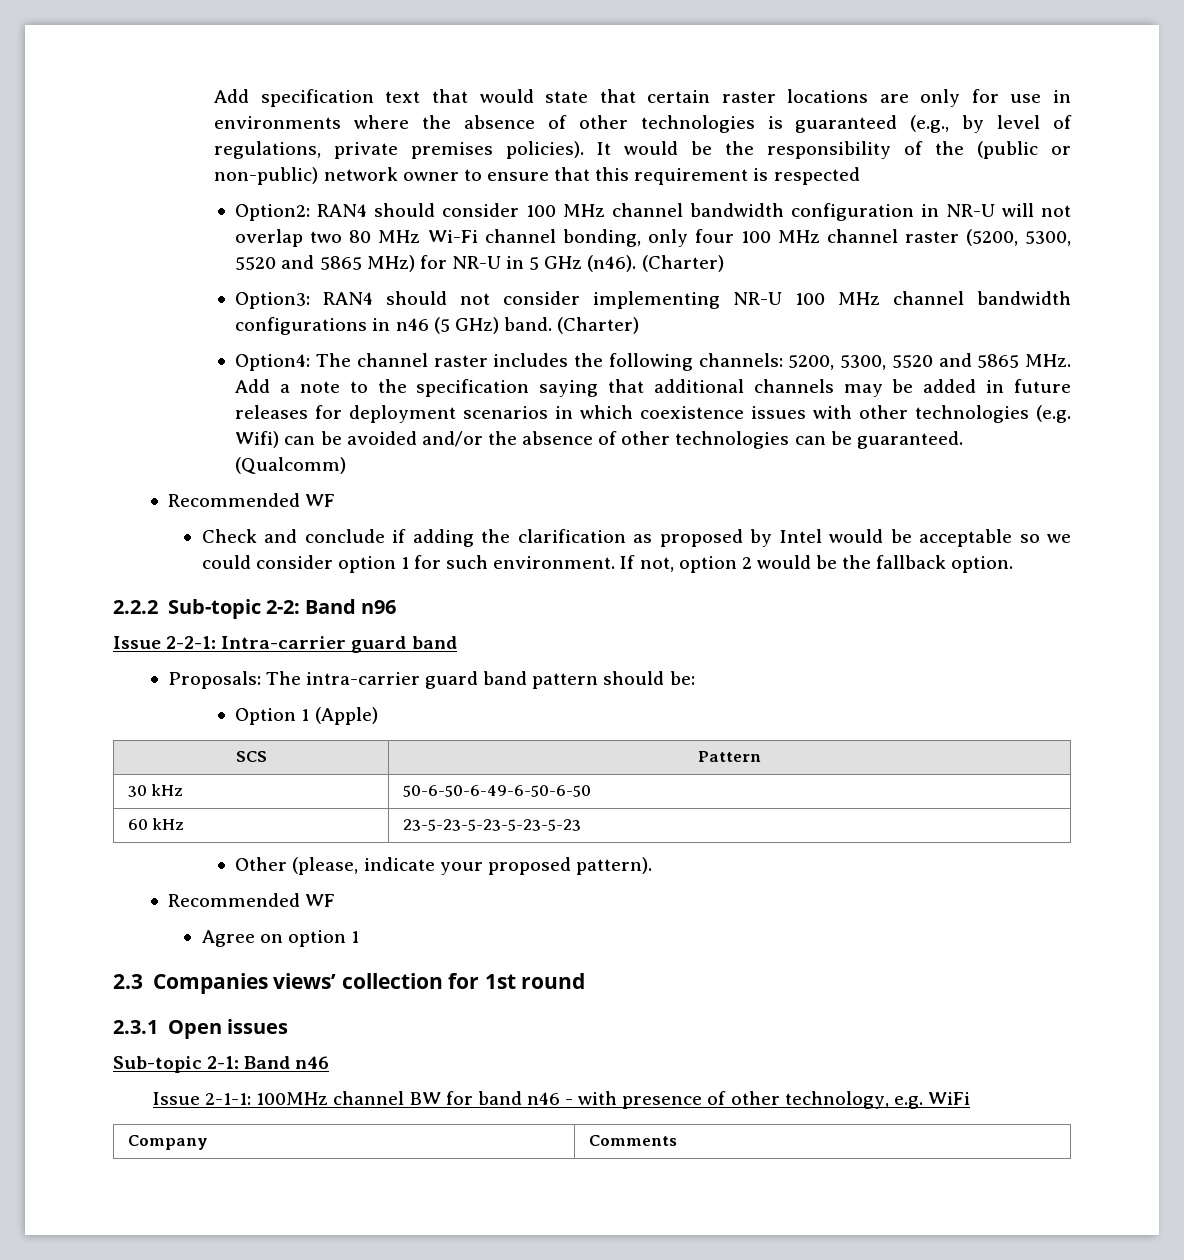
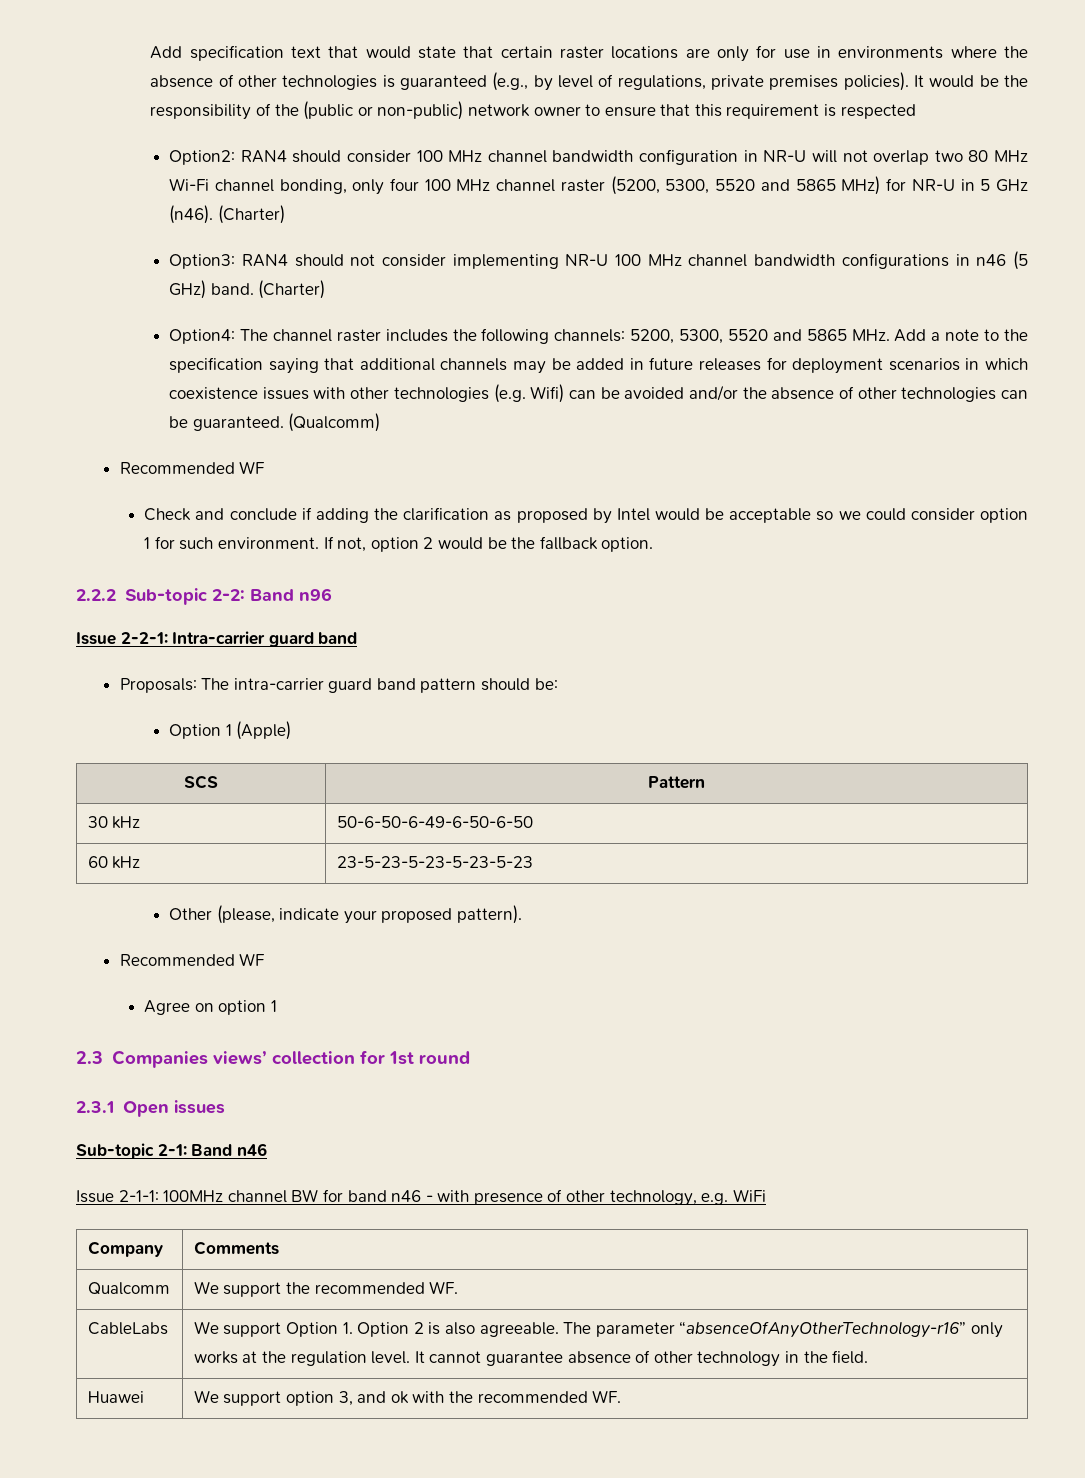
+ Qualcomm | We support the recommended WF.
+ CableLabs | We support Option 1. Option 2 is also agreeable. The parameter “absenceOfAnyOtherTechnology-r16” only works at the regulation level. It cannot guarantee absence of other technology in the field.
+ Huawei | We support option 3, and ok with the recommended WF.

